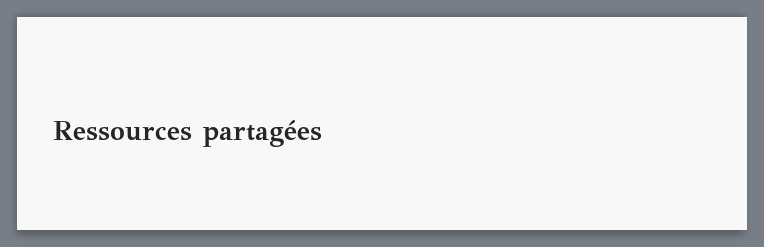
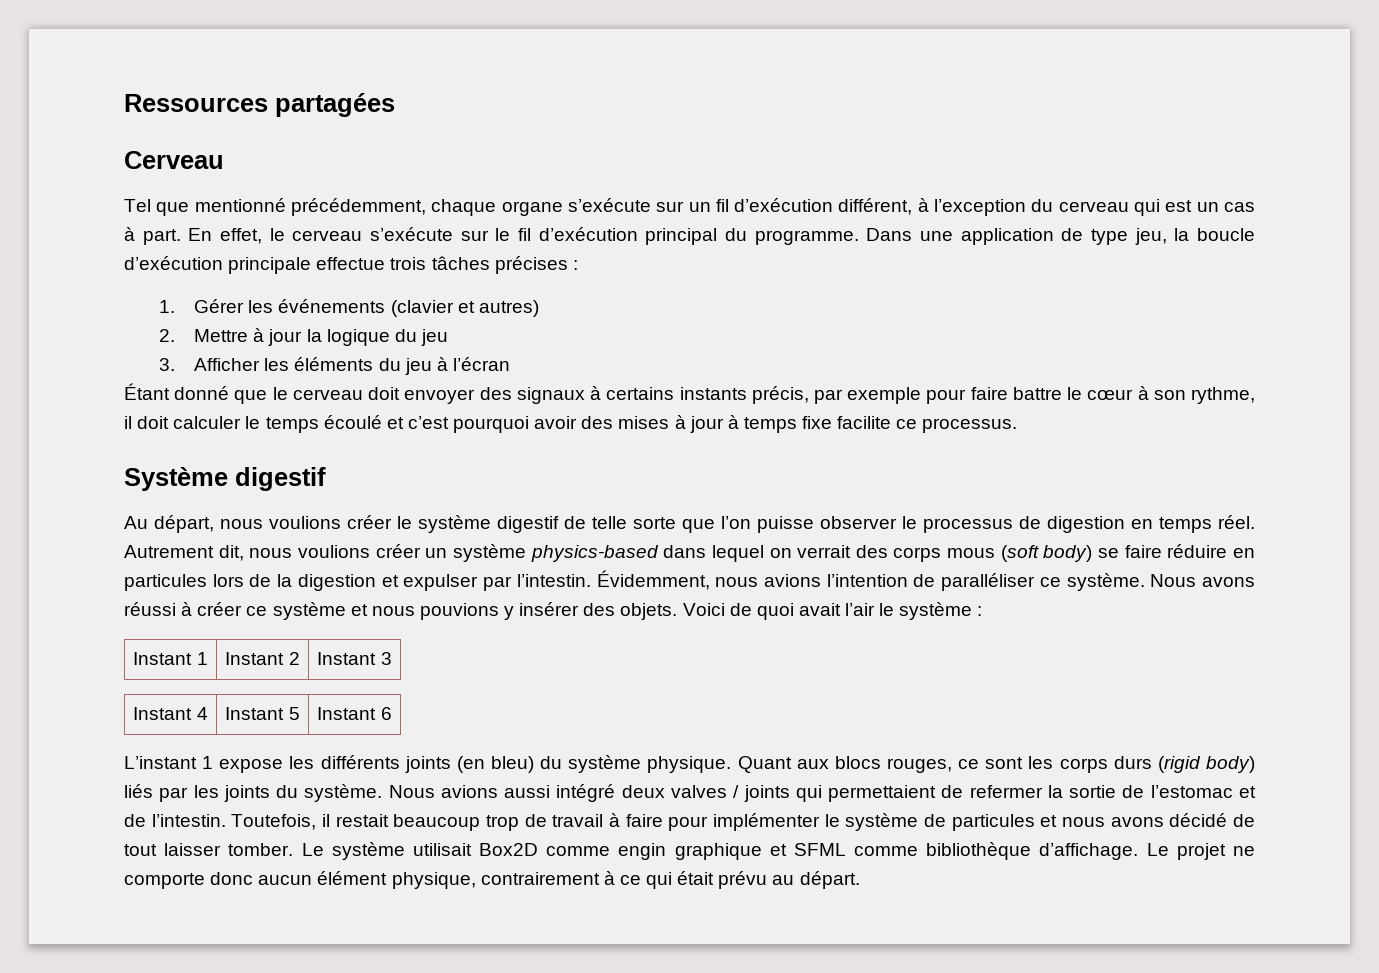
+ Cerveau
+ Tel que mentionné précédemment, chaque organe s’exécute sur un fil d’exécution différent, à l’exception du cerveau qui est un cas à part. En effet, le cerveau s’exécute sur le fil d’exécution principal du programme. Dans une application de type jeu, la boucle d’exécution principale effectue trois tâches précises :
+ 1. Gérer les événements (clavier et autres)
+ 2. Mettre à jour la logique du jeu
+ 3. Afficher les éléments du jeu à l’écran
+ Étant donné que le cerveau doit envoyer des signaux à certains instants précis, par exemple pour faire battre le cœur à son rythme, il doit calculer le temps écoulé et c’est pourquoi avoir des mises à jour à temps fixe facilite ce processus.
+ Système digestif
+ Au départ, nous voulions créer le système digestif de telle sorte que l’on puisse observer le processus de digestion en temps réel. Autrement dit, nous voulions créer un système physics-based dans lequel on verrait des corps mous (soft body) se faire réduire en particules lors de la digestion et expulser par l’intestin. Évidemment, nous avions l’intention de paralléliser ce système. Nous avons réussi à créer ce système et nous pouvions y insérer des objets. Voici de quoi avait l’air le système :
+ Instant 1 | Instant 2 | Instant 3
+ Instant 4 | Instant 5 | Instant 6
+ L’instant 1 expose les différents joints (en bleu) du système physique. Quant aux blocs rouges, ce sont les corps durs (rigid body) liés par les joints du système. Nous avions aussi intégré deux valves / joints qui permettaient de refermer la sortie de l’estomac et de l’intestin. Toutefois, il restait beaucoup trop de travail à faire pour implémenter le système de particules et nous avons décidé de tout laisser tomber. Le système utilisait Box2D comme engin graphique et SFML comme bibliothèque d’affichage. Le projet ne comporte donc aucun élément physique, contrairement à ce qui était prévu au départ.

